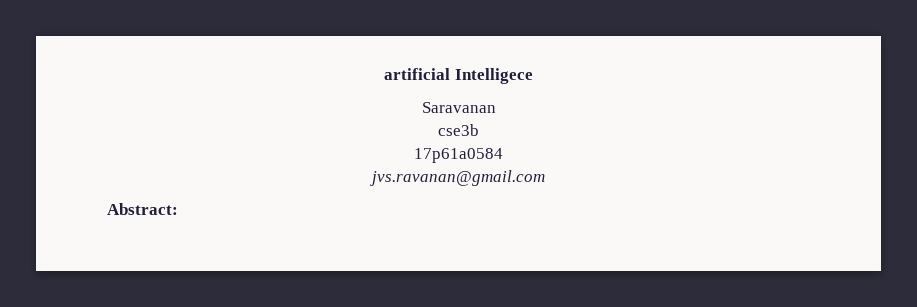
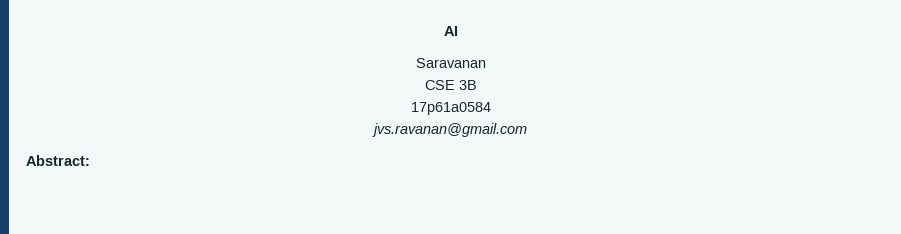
- artificial Intelligece
+ AI
- cse3b
+ CSE 3B

